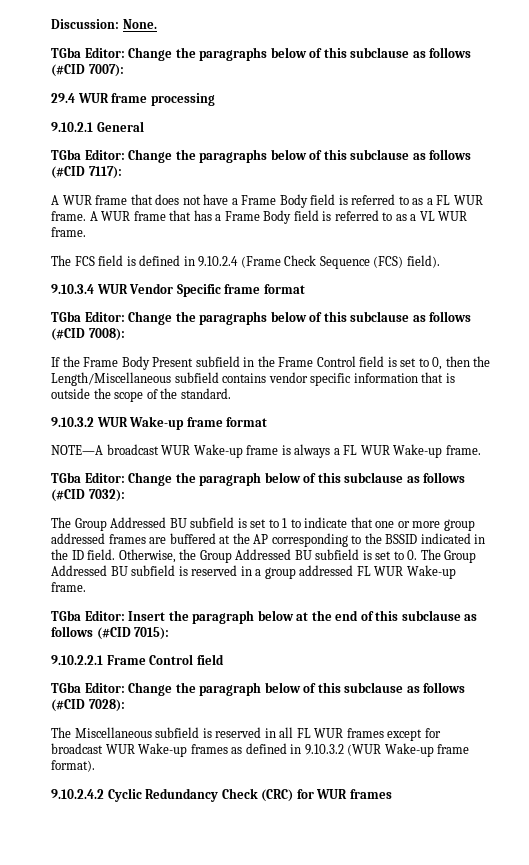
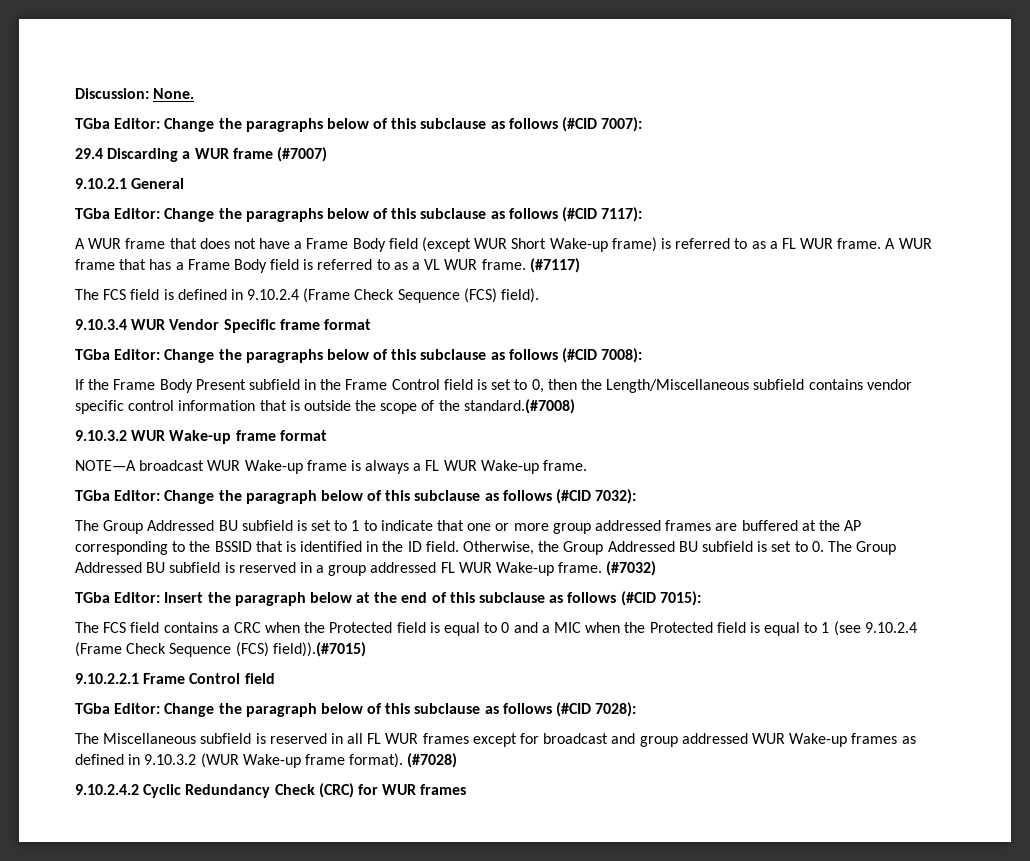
- 29.4 WUR frame processing
+ 29.4 Discarding a WUR frame (#7007)
- A WUR frame that does not have a Frame Body field is referred to as a FL WUR frame.
+ A WUR frame that does not have a Frame Body field (except WUR Short Wake-up frame) is referred to as a FL WUR frame.
+ (#7117)
- If the Frame Body Present subfield in the Frame Control field is set to 0, then the Length/Miscellaneous subfield contains vendor specific information that is outside the scope of the standard.
+ If the Frame Body Present subfield in the Frame Control field is set to 0, then the Length/Miscellaneous subfield contains vendor specific control information that is outside the scope of the standard.(#7008)
- The Group Addressed BU subfield is set to 1 to indicate that one or more group addressed frames are buffered at the AP corresponding to the BSSID indicated in the ID field.
+ The Group Addressed BU subfield is set to 1 to indicate that one or more group addressed frames are buffered at the AP corresponding to the BSSID that is identified in the ID field.
+ (#7032)
+ The FCS field contains a CRC when the Protected field is equal to 0 and a MIC when the Protected field is equal to 1 (see 9.10.2.4 (Frame Check Sequence (FCS) field)).(#7015)
- The Miscellaneous subfield is reserved in all FL WUR frames except for broadcast WUR Wake-up frames as defined in 9.10.3.2 (WUR Wake-up frame format).
+ The Miscellaneous subfield is reserved in all FL WUR frames except for broadcast and group addressed WUR Wake-up frames as defined in 9.10.3.2 (WUR Wake-up frame format). (#7028)

